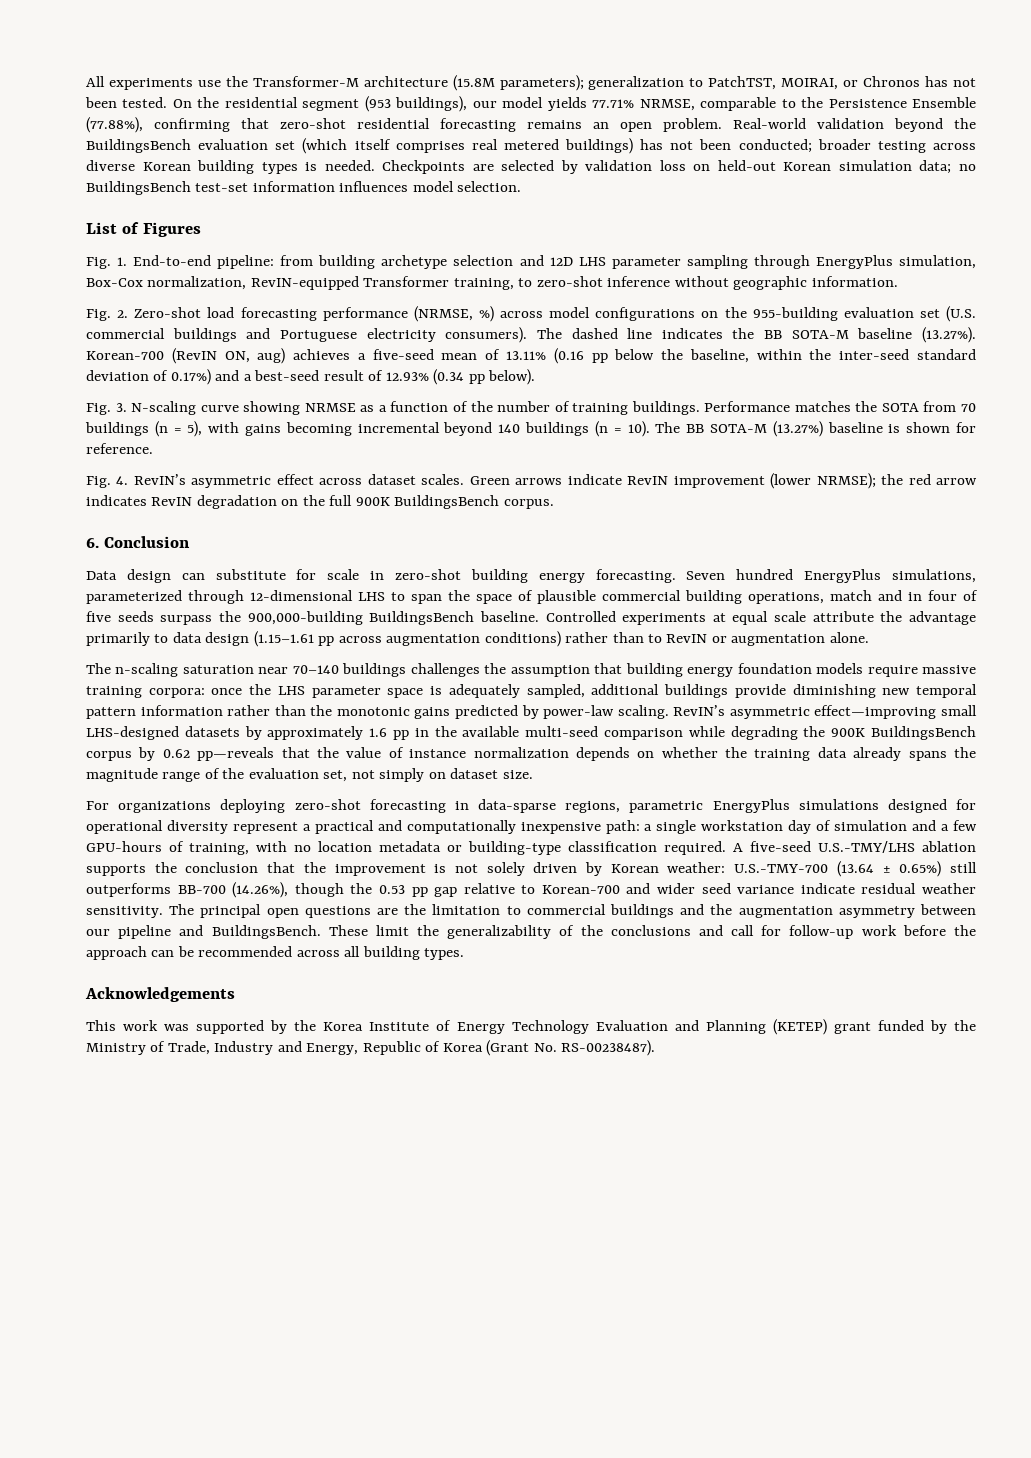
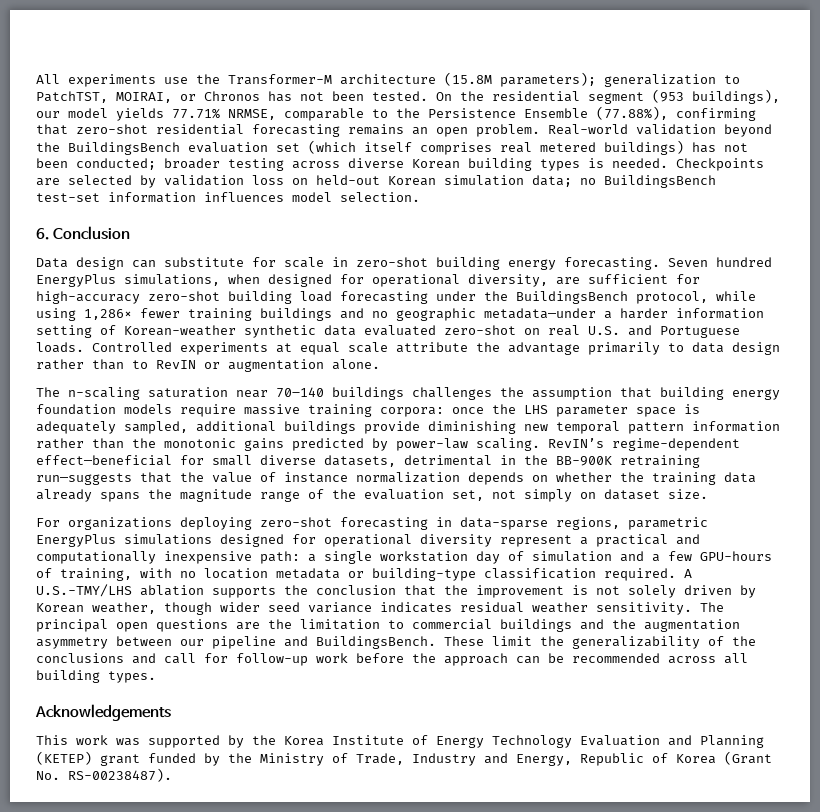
- List of Figures
- Fig. 1. End-to-end pipeline: from building archetype selection and 12D LHS parameter sampling through EnergyPlus simulation, Box-Cox normalization, RevIN-equipped Transformer training, to zero-shot inference without geographic information.
- Fig. 2. Zero-shot load forecasting performance (NRMSE, %) across model configurations on the 955-building evaluation set (U.S. commercial buildings and Portuguese electricity consumers). The dashed line indicates the BB SOTA-M baseline (13.27%). Korean-700 (RevIN ON, aug) achieves a five-seed mean of 13.11% (0.16 pp below the baseline, within the inter-seed standard deviation of 0.17%) and a best-seed result of 12.93% (0.34 pp below).
- Fig. 3. N-scaling curve showing NRMSE as a function of the number of training buildings. Performance matches the SOTA from 70 buildings (n = 5), with gains becoming incremental beyond 140 buildings (n = 10). The BB SOTA-M (13.27%) baseline is shown for reference.
- Fig. 4. RevIN’s asymmetric effect across dataset scales. Green arrows indicate RevIN improvement (lower NRMSE); the red arrow indicates RevIN degradation on the full 900K BuildingsBench corpus.
- Seven hundred EnergyPlus simulations, parameterized through 12-dimensional LHS to span the space of plausible commercial building operations, match and in four of five seeds surpass the 900,000-building BuildingsBench baseline.
+ Seven hundred EnergyPlus simulations, when designed for operational diversity, are sufficient for high-accuracy zero-shot building load forecasting under the BuildingsBench protocol, while using 1,286× fewer training buildings and no geographic metadata—under a harder information setting of Korean-weather synthetic data evaluated zero-shot on real U.S. and Portuguese loads.
- Controlled experiments at equal scale attribute the advantage primarily to data design (1.15–1.61 pp across augmentation conditions) rather than to RevIN or augmentation alone.
+ Controlled experiments at equal scale attribute the advantage primarily to data design rather than to RevIN or augmentation alone.
- RevIN’s asymmetric effect—improving small LHS-designed datasets by approximately 1.6 pp in the available multi-seed comparison while degrading the 900K BuildingsBench corpus by 0.62 pp—reveals that the value of instance normalization depends on whether the training data already spans the magnitude range of the evaluation set, not simply on dataset size.
+ RevIN’s regime-dependent effect—beneficial for small diverse datasets, detrimental in the BB-900K retraining run—suggests that the value of instance normalization depends on whether the training data already spans the magnitude range of the evaluation set, not simply on dataset size.
- A five-seed U.S.-TMY/LHS ablation supports the conclusion that the improvement is not solely driven by Korean weather: U.S.-TMY-700 (13.64 ± 0.65%) still outperforms BB-700 (14.26%), though the 0.53 pp gap relative to Korean-700 and wider seed variance indicate residual weather sensitivity.
+ A U.S.-TMY/LHS ablation supports the conclusion that the improvement is not solely driven by Korean weather, though wider seed variance indicates residual weather sensitivity.

